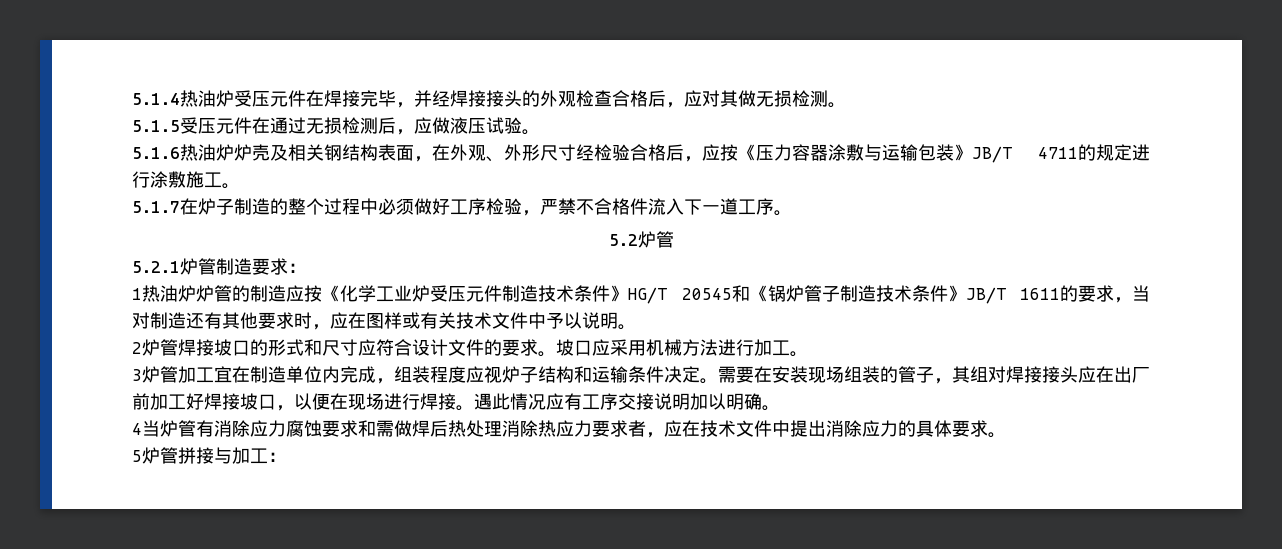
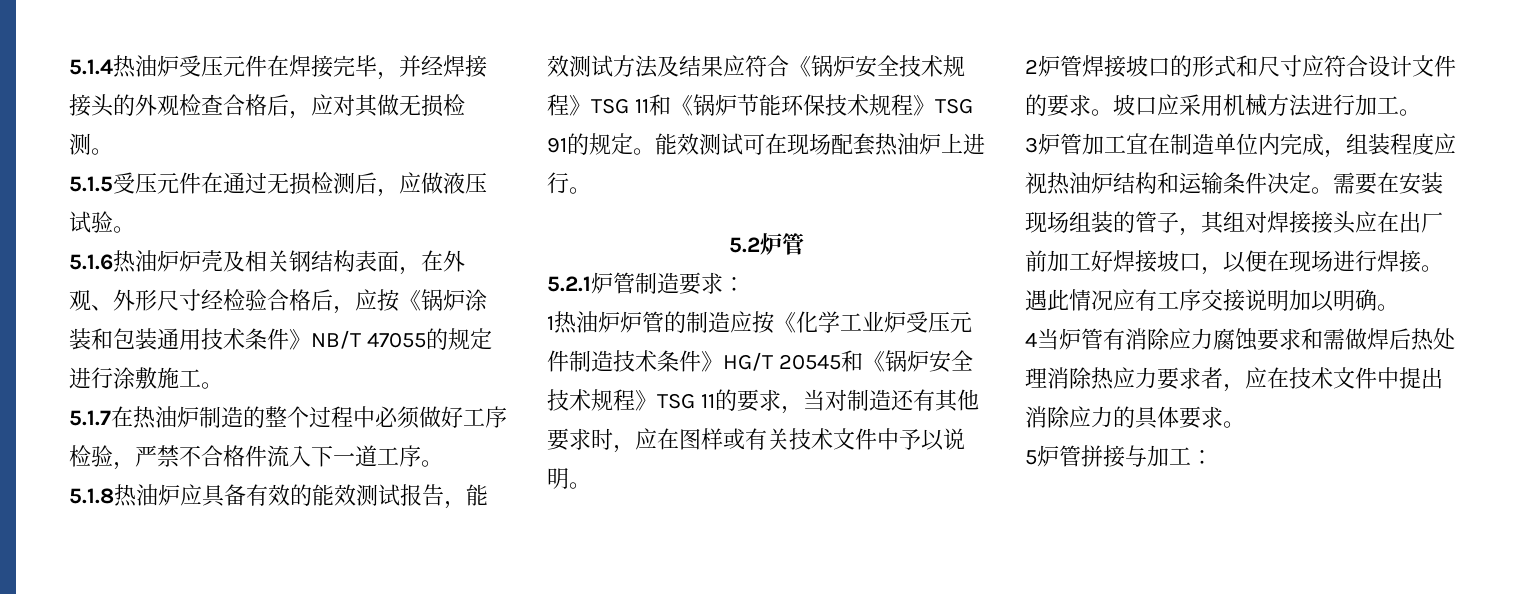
- 5.1.6热油炉炉壳及相关钢结构表面，在外观、外形尺寸经检验合格后，应按《压力容器涂敷与运输包装》JB/T 4711的规定进行涂敷施工。
+ 5.1.6热油炉炉壳及相关钢结构表面，在外观、外形尺寸经检验合格后，应按《锅炉涂装和包装通用技术条件》NB/T 47055的规定进行涂敷施工。
- 5.1.7在炉子制造的整个过程中必须做好工序检验，严禁不合格件流入下一道工序。
+ 5.1.7在热油炉制造的整个过程中必须做好工序检验，严禁不合格件流入下一道工序。
+ 5.1.8热油炉应具备有效的能效测试报告，能效测试方法及结果应符合《锅炉安全技术规程》TSG 11和《锅炉节能环保技术规程》TSG 91的规定。能效测试可在现场配套热油炉上进行。
- 1热油炉炉管的制造应按《化学工业炉受压元件制造技术条件》HG/T 20545和《锅炉管子制造技术条件》JB/T 1611的要求，当对制造还有其他要求时，应在图样或有关技术文件中予以说明。
+ 1热油炉炉管的制造应按《化学工业炉受压元件制造技术条件》HG/T 20545和《锅炉安全技术规程》TSG 11的要求，当对制造还有其他要求时，应在图样或有关技术文件中予以说明。
- 3炉管加工宜在制造单位内完成，组装程度应视炉子结构和运输条件决定。
+ 3炉管加工宜在制造单位内完成，组装程度应视热油炉结构和运输条件决定。

